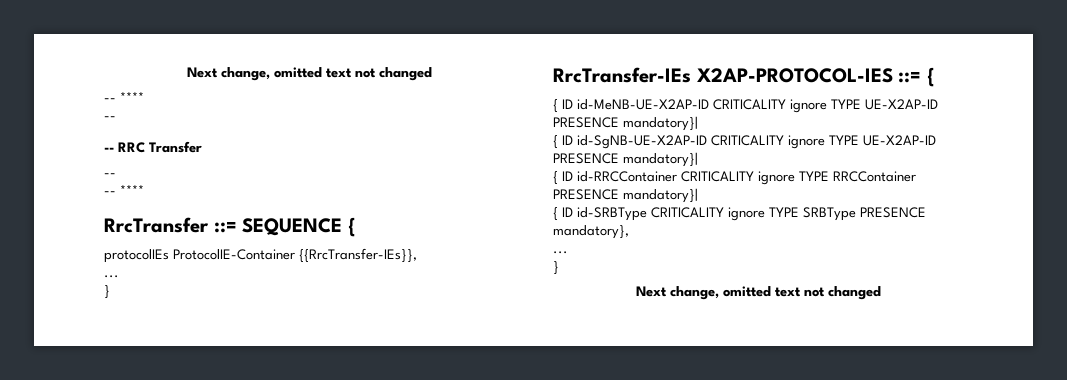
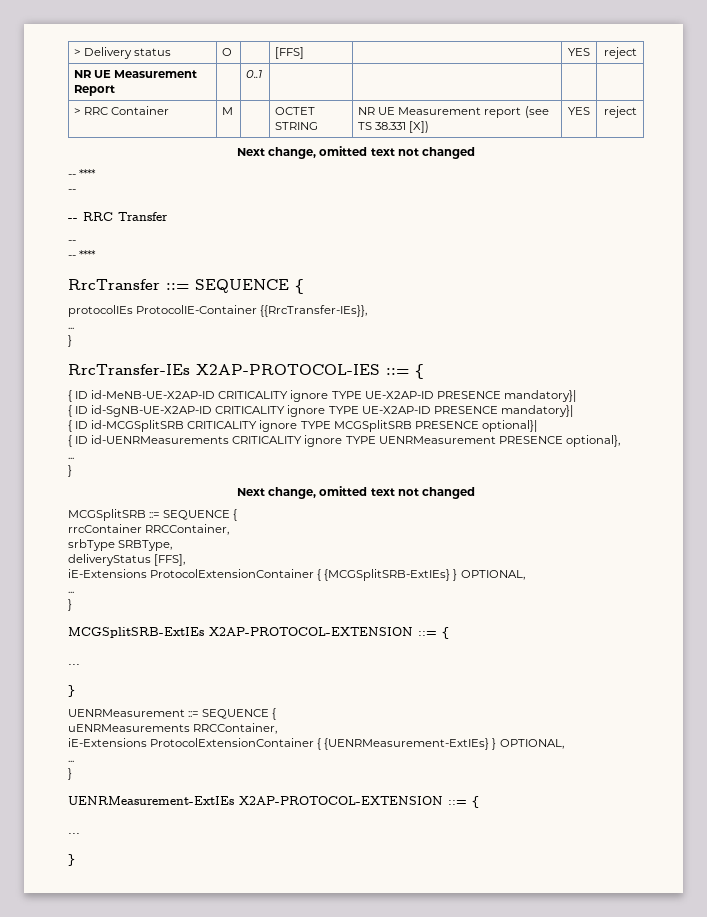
+ > Delivery status | O | | [FFS] | | YES | reject
+ NR UE Measurement Report | | 0..1 | | | |
+ > RRC Container | M | | OCTET STRING | NR UE Measurement report (see TS 38.331 [X]) | YES | reject
- { ID id-RRCContainer CRITICALITY ignore TYPE RRCContainer PRESENCE mandatory}|
- { ID id-SRBType CRITICALITY ignore TYPE SRBType PRESENCE mandatory},
+ { ID id-MCGSplitSRB CRITICALITY ignore TYPE MCGSplitSRB PRESENCE optional}|
+ { ID id-UENRMeasurements CRITICALITY ignore TYPE UENRMeasurement PRESENCE optional},
+ MCGSplitSRB ::= SEQUENCE {
+ rrcContainer RRCContainer,
+ srbType SRBType,
+ deliveryStatus [FFS],
+ iE-Extensions ProtocolExtensionContainer { {MCGSplitSRB-ExtIEs} } OPTIONAL,
+ ...
+ }
+ MCGSplitSRB-ExtIEs X2AP-PROTOCOL-EXTENSION ::= {
+ ...
+ }
+ UENRMeasurement ::= SEQUENCE {
+ uENRMeasurements RRCContainer,
+ iE-Extensions ProtocolExtensionContainer { {UENRMeasurement-ExtIEs} } OPTIONAL,
+ ...
+ }
+ UENRMeasurement-ExtIEs X2AP-PROTOCOL-EXTENSION ::= {
+ ...
+ }

